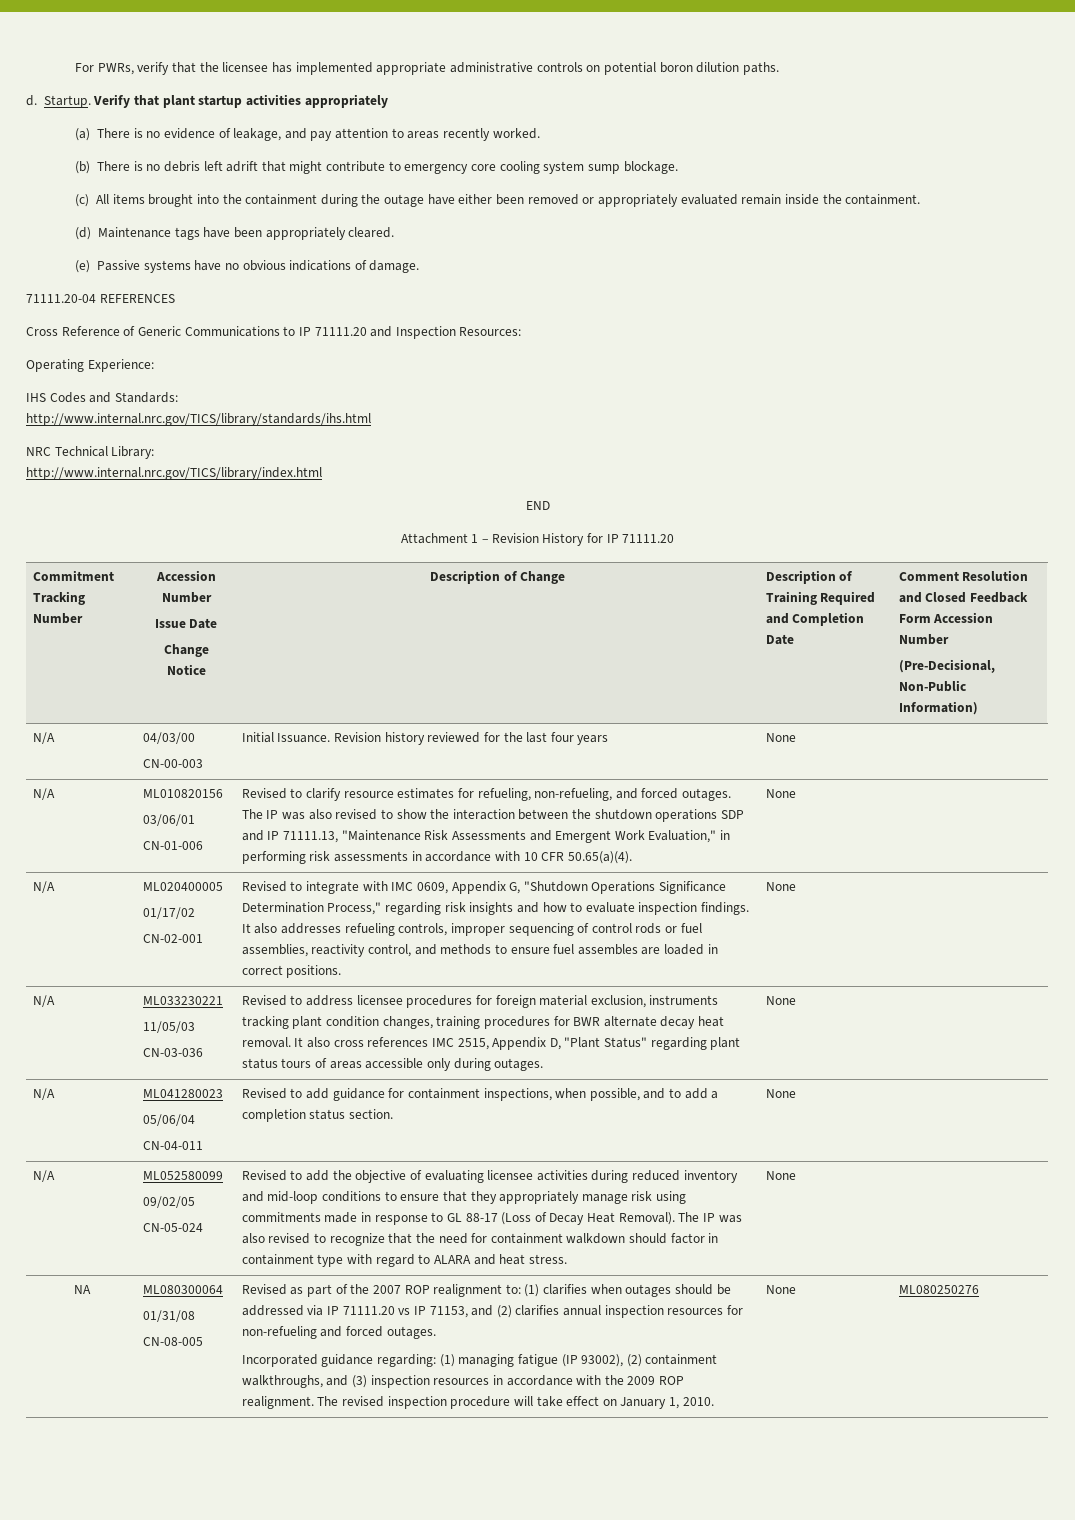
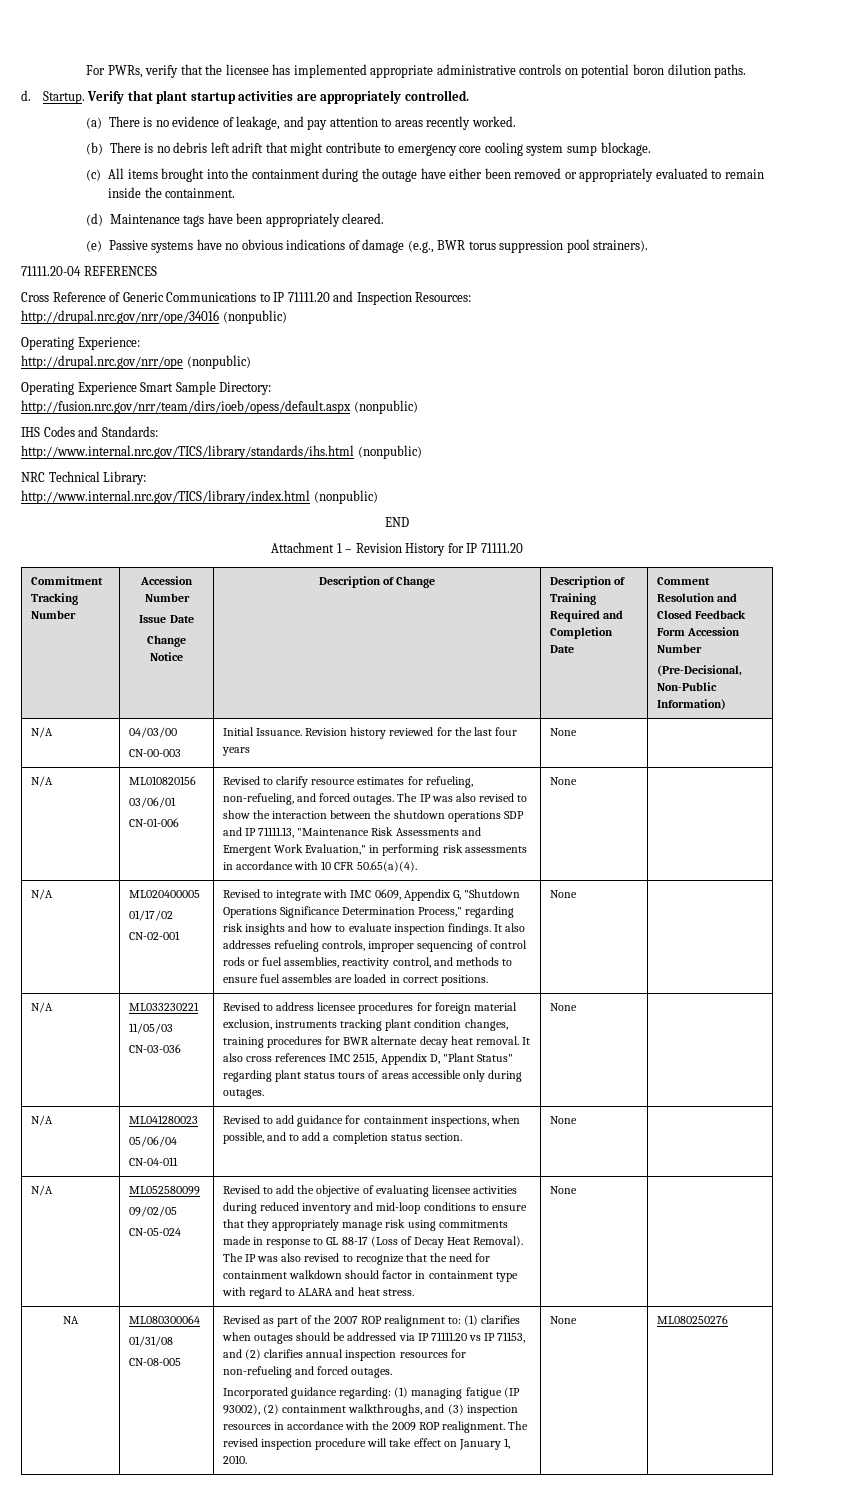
- Verify that plant startup activities appropriately
+ Verify that plant startup activities are appropriately controlled.
- (c) All items brought into the containment during the outage have either been removed or appropriately evaluated remain inside the containment.
+ (c) All items brought into the containment during the outage have either been removed or appropriately evaluated to remain inside the containment.
- (e) Passive systems have no obvious indications of damage.
+ (e) Passive systems have no obvious indications of damage (e.g., BWR torus suppression pool strainers).
+ http://drupal.nrc.gov/nrr/ope/34016 (nonpublic)
+ http://drupal.nrc.gov/nrr/ope (nonpublic)
+ Operating Experience Smart Sample Directory:
+ http://fusion.nrc.gov/nrr/team/dirs/ioeb/opess/default.aspx (nonpublic)
- http://www.internal.nrc.gov/TICS/library/standards/ihs.html
+ http://www.internal.nrc.gov/TICS/library/standards/ihs.html (nonpublic)
- http://www.internal.nrc.gov/TICS/library/index.html
+ http://www.internal.nrc.gov/TICS/library/index.html (nonpublic)

